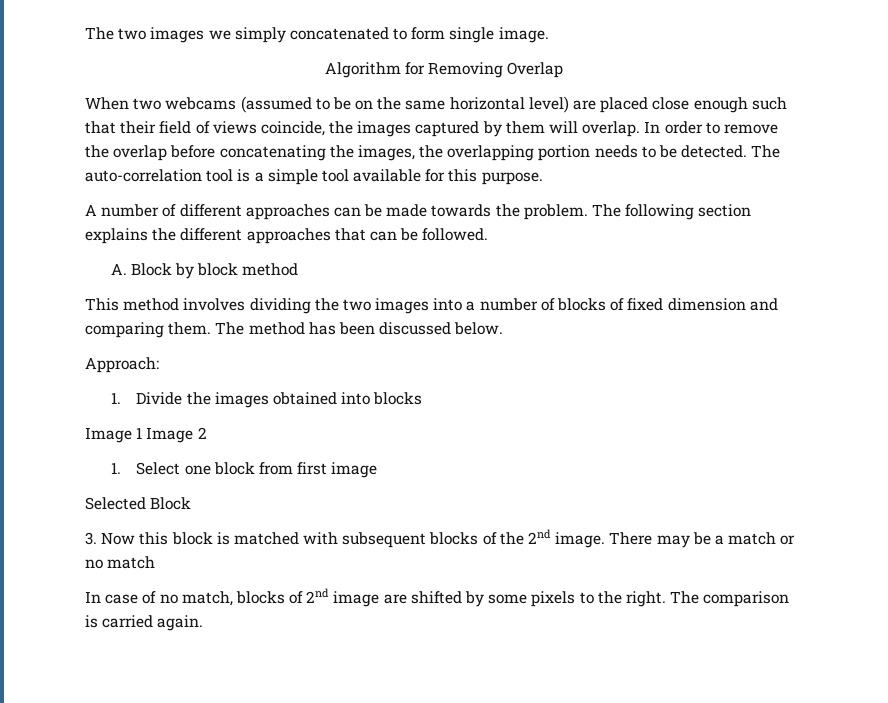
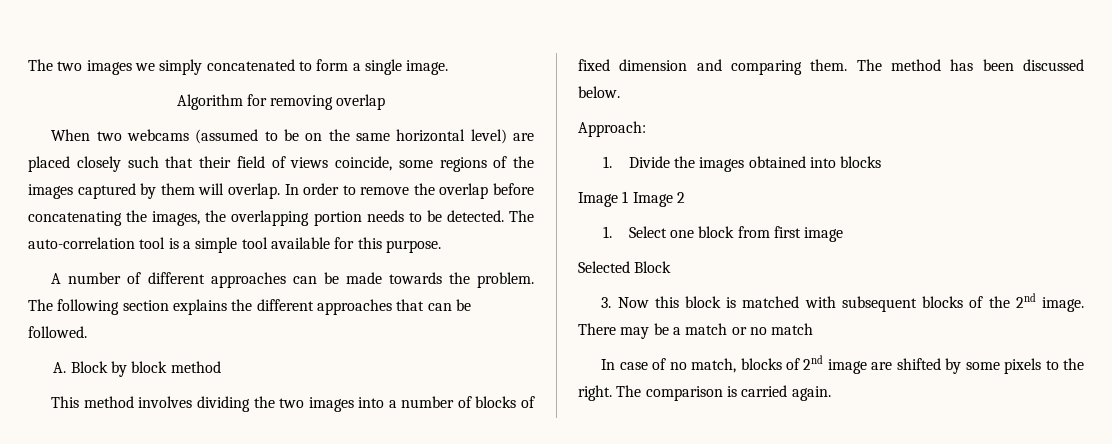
- The two images we simply concatenated to form single image.
+ The two images we simply concatenated to form a single image.
- Algorithm for Removing Overlap
+ Algorithm for removing overlap
- When two webcams (assumed to be on the same horizontal level) are placed close enough such that their field of views coincide, the images captured by them will overlap.
+ When two webcams (assumed to be on the same horizontal level) are placed closely such that their field of views coincide, some regions of the images captured by them will overlap.

